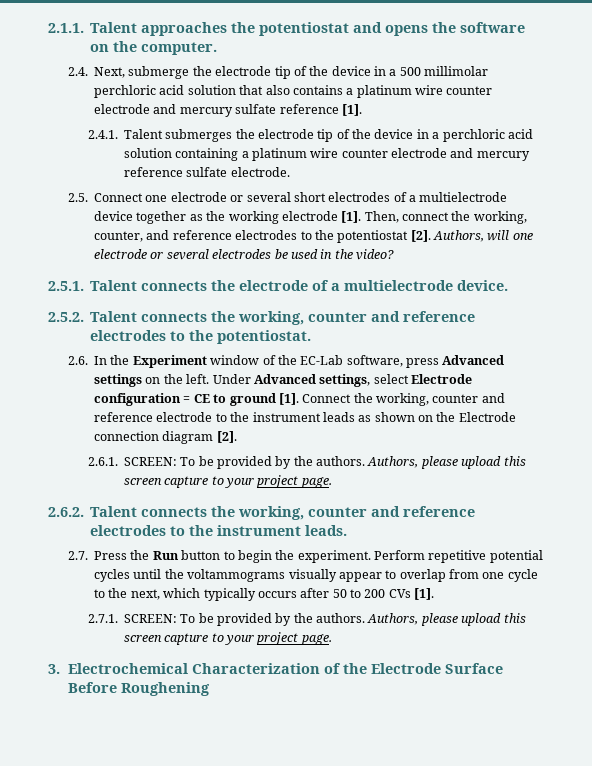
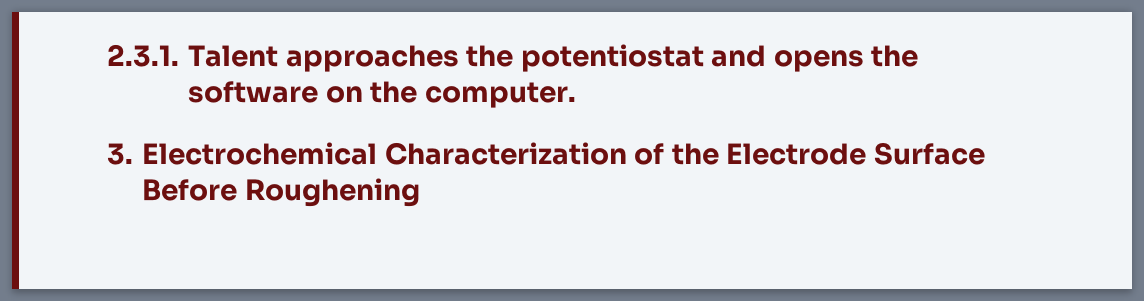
- 2.1.1. Talent approaches the potentiostat and opens the software on the computer.
+ 2.3.1. Talent approaches the potentiostat and opens the software on the computer.
- 2.4. Next, submerge the electrode tip of the device in a 500 millimolar perchloric acid solution that also contains a platinum wire counter electrode and mercury sulfate reference [1].
- 2.4.1. Talent submerges the electrode tip of the device in a perchloric acid solution containing a platinum wire counter electrode and mercury reference sulfate electrode.
- 2.5. Connect one electrode or several short electrodes of a multielectrode device together as the working electrode [1]. Then, connect the working, counter, and reference electrodes to the potentiostat [2]. Authors, will one electrode or several electrodes be used in the video?
- 2.5.1. Talent connects the electrode of a multielectrode device.
- 2.5.2. Talent connects the working, counter and reference electrodes to the potentiostat.
- 2.6. In the Experiment window of the EC-Lab software, press Advanced settings on the left. Under Advanced settings, select Electrode configuration = CE to ground [1]. Connect the working, counter and reference electrode to the instrument leads as shown on the Electrode connection diagram [2].
- 2.6.1. SCREEN: To be provided by the authors. Authors, please upload this screen capture to your project page.
- 2.6.2. Talent connects the working, counter and reference electrodes to the instrument leads.
- 2.7. Press the Run button to begin the experiment. Perform repetitive potential cycles until the voltammograms visually appear to overlap from one cycle to the next, which typically occurs after 50 to 200 CVs [1].
- 2.7.1. SCREEN: To be provided by the authors. Authors, please upload this screen capture to your project page.

